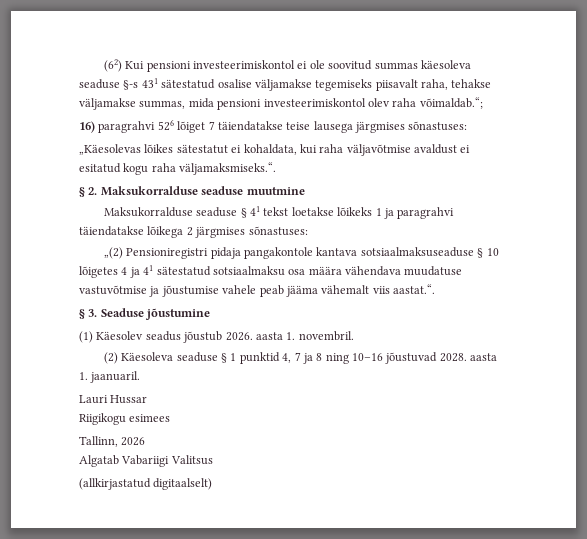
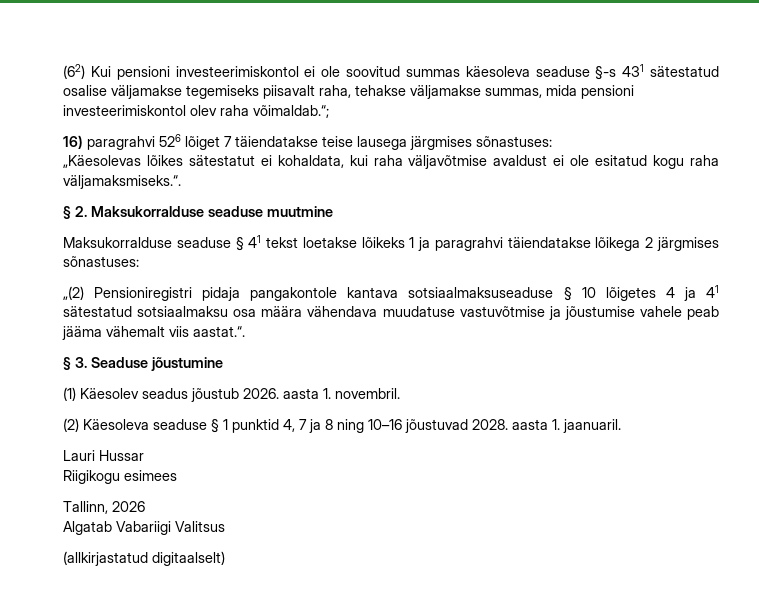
- „Käesolevas lõikes sätestatut ei kohaldata, kui raha väljavõtmise avaldust ei esitatud kogu raha väljamaksmiseks.“.
+ „Käesolevas lõikes sätestatut ei kohaldata, kui raha väljavõtmise avaldust ei ole esitatud kogu raha väljamaksmiseks.“.

